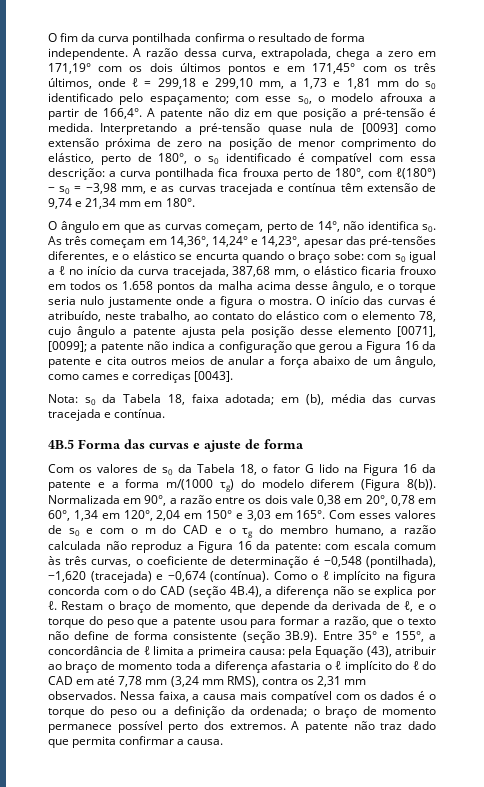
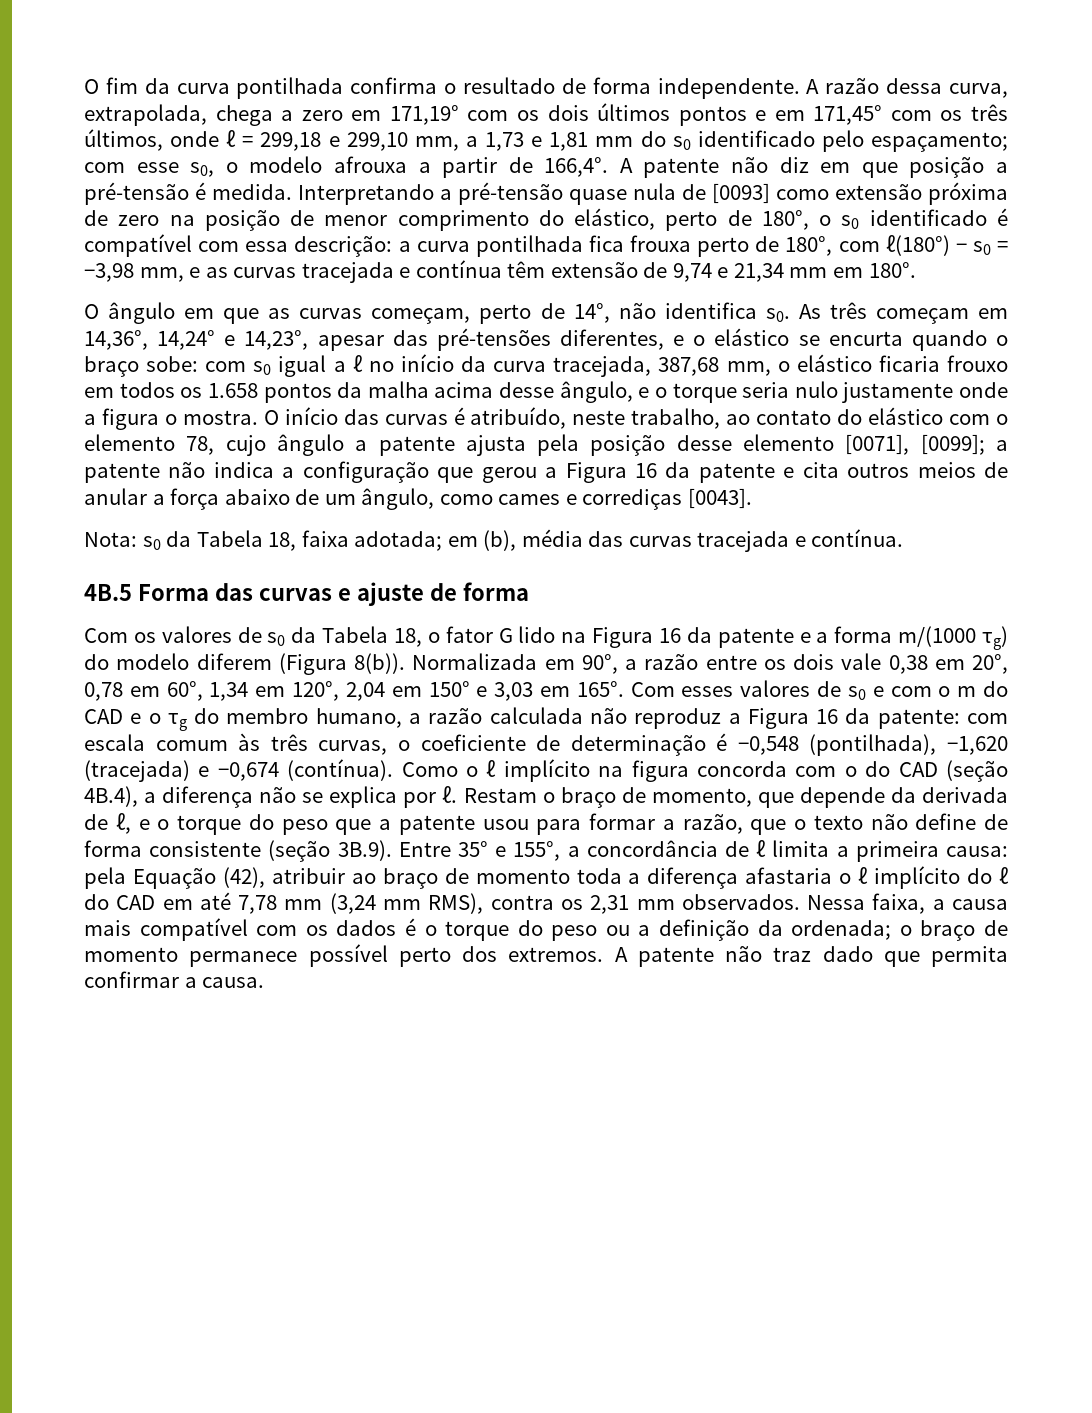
- pela Equação (43), atribuir ao braço de momento toda a diferença afastaria o ℓ implícito do ℓ do CAD em até 7,78 mm (3,24 mm RMS), contra os 2,31 mm observados.
+ pela Equação (42), atribuir ao braço de momento toda a diferença afastaria o ℓ implícito do ℓ do CAD em até 7,78 mm (3,24 mm RMS), contra os 2,31 mm observados.

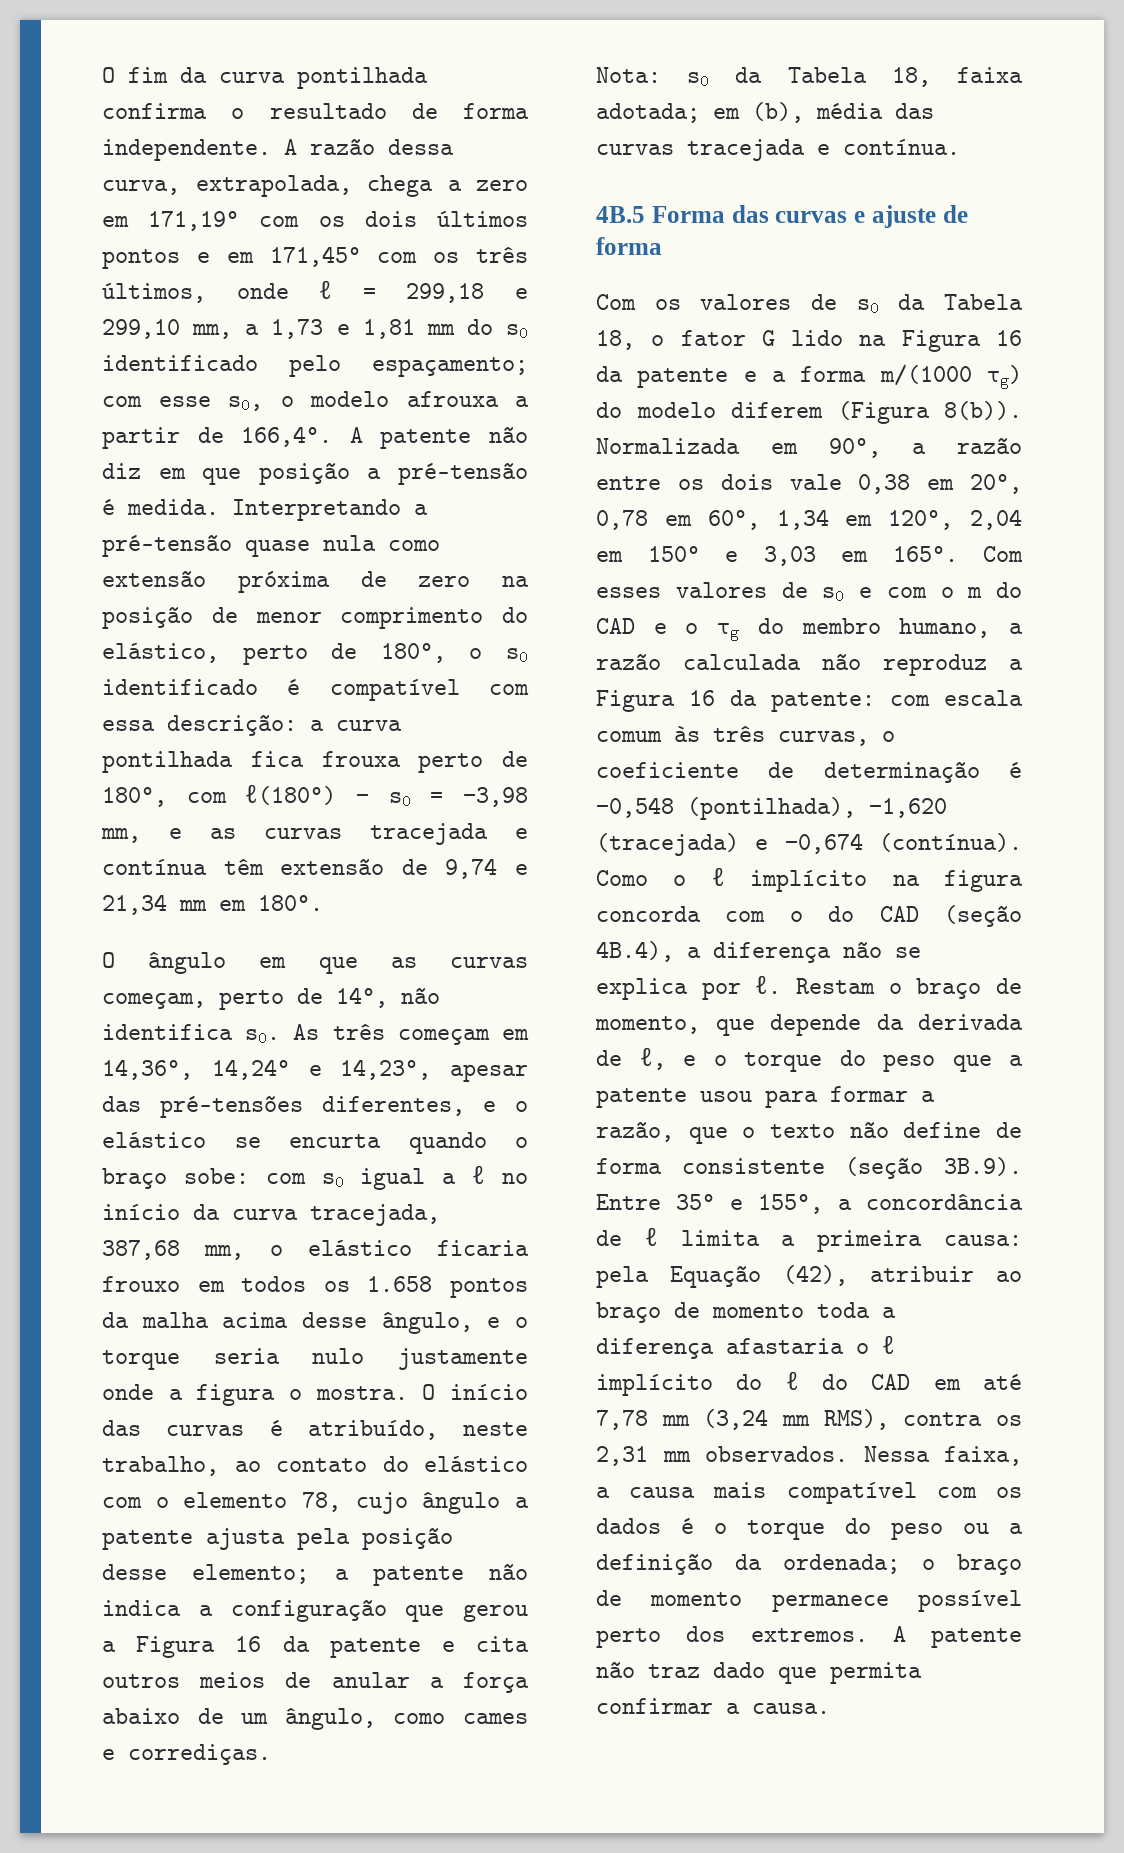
- Interpretando a pré-tensão quase nula de [0093] como extensão próxima de zero na posição de menor comprimento do elástico, perto de 180°, o s0 identificado é compatível com essa descrição: a curva pontilhada fica frouxa perto de 180°, com ℓ(180°) − s0 = −3,98 mm, e as curvas tracejada e contínua têm extensão de 9,74 e 21,34 mm em 180°.
+ Interpretando a pré-tensão quase nula como extensão próxima de zero na posição de menor comprimento do elástico, perto de 180°, o s0 identificado é compatível com essa descrição: a curva pontilhada fica frouxa perto de 180°, com ℓ(180°) − s0 = −3,98 mm, e as curvas tracejada e contínua têm extensão de 9,74 e 21,34 mm em 180°.
- O início das curvas é atribuído, neste trabalho, ao contato do elástico com o elemento 78, cujo ângulo a patente ajusta pela posição desse elemento [0071], [0099]; a patente não indica a configuração que gerou a Figura 16 da patente e cita outros meios de anular a força abaixo de um ângulo, como cames e corrediças [0043].
+ O início das curvas é atribuído, neste trabalho, ao contato do elástico com o elemento 78, cujo ângulo a patente ajusta pela posição desse elemento; a patente não indica a configuração que gerou a Figura 16 da patente e cita outros meios de anular a força abaixo de um ângulo, como cames e corrediças.

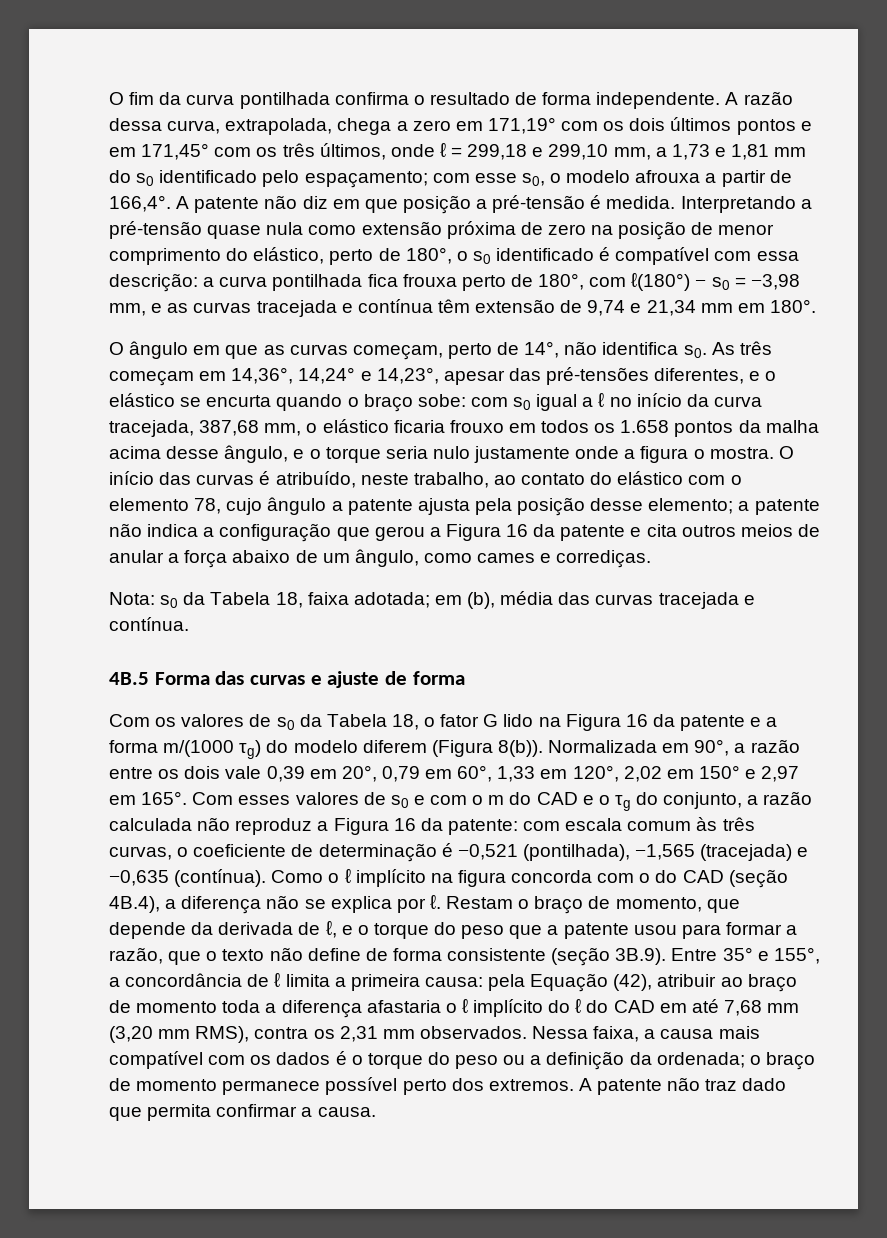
- Normalizada em 90°, a razão entre os dois vale 0,38 em 20°, 0,78 em 60°, 1,34 em 120°, 2,04 em 150° e 3,03 em 165°.
+ Normalizada em 90°, a razão entre os dois vale 0,39 em 20°, 0,79 em 60°, 1,33 em 120°, 2,02 em 150° e 2,97 em 165°.
- Com esses valores de s0 e com o m do CAD e o τg do membro humano, a razão calculada não reproduz a Figura 16 da patente: com escala comum às três curvas, o coeficiente de determinação é −0,548 (pontilhada), −1,620 (tracejada) e −0,674 (contínua).
+ Com esses valores de s0 e com o m do CAD e o τg do conjunto, a razão calculada não reproduz a Figura 16 da patente: com escala comum às três curvas, o coeficiente de determinação é −0,521 (pontilhada), −1,565 (tracejada) e −0,635 (contínua).
- pela Equação (42), atribuir ao braço de momento toda a diferença afastaria o ℓ implícito do ℓ do CAD em até 7,78 mm (3,24 mm RMS), contra os 2,31 mm observados.
+ pela Equação (42), atribuir ao braço de momento toda a diferença afastaria o ℓ implícito do ℓ do CAD em até 7,68 mm (3,20 mm RMS), contra os 2,31 mm observados.

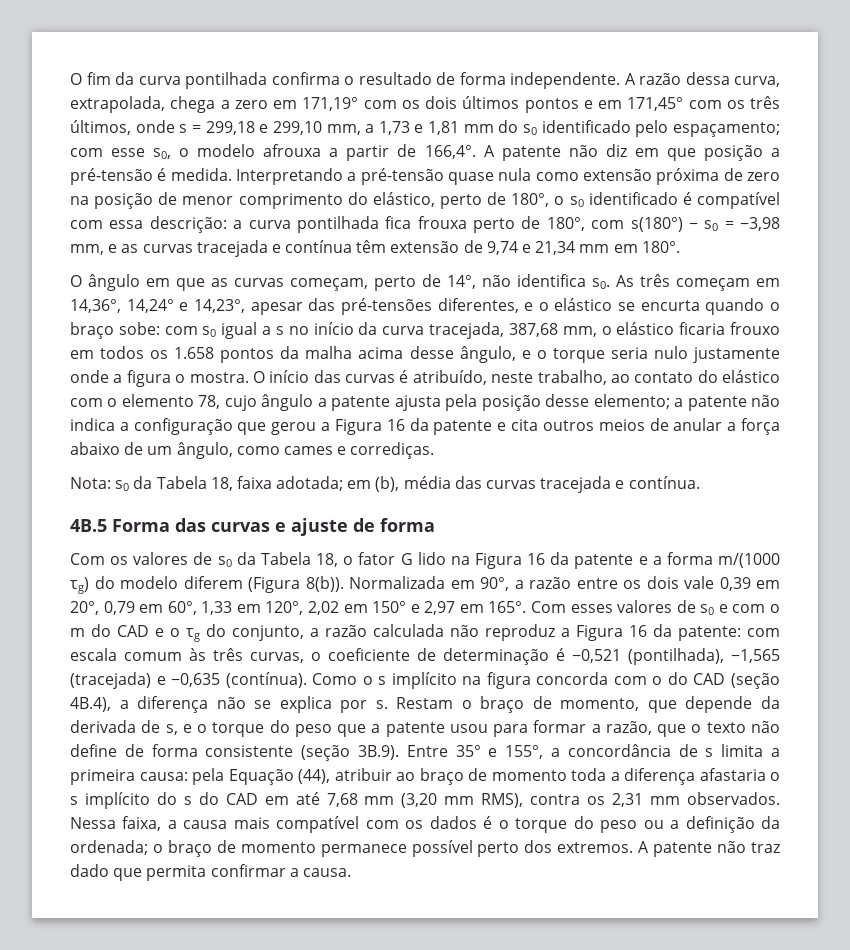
- A razão dessa curva, extrapolada, chega a zero em 171,19° com os dois últimos pontos e em 171,45° com os três últimos, onde ℓ = 299,18 e 299,10 mm, a 1,73 e 1,81 mm do s0 identificado pelo espaçamento; com esse s0, o modelo afrouxa a partir de 166,4°.
+ A razão dessa curva, extrapolada, chega a zero em 171,19° com os dois últimos pontos e em 171,45° com os três últimos, onde s = 299,18 e 299,10 mm, a 1,73 e 1,81 mm do s0 identificado pelo espaçamento; com esse s0, o modelo afrouxa a partir de 166,4°.
- Interpretando a pré-tensão quase nula como extensão próxima de zero na posição de menor comprimento do elástico, perto de 180°, o s0 identificado é compatível com essa descrição: a curva pontilhada fica frouxa perto de 180°, com ℓ(180°) − s0 = −3,98 mm, e as curvas tracejada e contínua têm extensão de 9,74 e 21,34 mm em 180°.
+ Interpretando a pré-tensão quase nula como extensão próxima de zero na posição de menor comprimento do elástico, perto de 180°, o s0 identificado é compatível com essa descrição: a curva pontilhada fica frouxa perto de 180°, com s(180°) − s0 = −3,98 mm, e as curvas tracejada e contínua têm extensão de 9,74 e 21,34 mm em 180°.
- As três começam em 14,36°, 14,24° e 14,23°, apesar das pré-tensões diferentes, e o elástico se encurta quando o braço sobe: com s0 igual a ℓ no início da curva tracejada, 387,68 mm, o elástico ficaria frouxo em todos os 1.658 pontos da malha acima desse ângulo, e o torque seria nulo justamente onde a figura o mostra.
+ As três começam em 14,36°, 14,24° e 14,23°, apesar das pré-tensões diferentes, e o elástico se encurta quando o braço sobe: com s0 igual a s no início da curva tracejada, 387,68 mm, o elástico ficaria frouxo em todos os 1.658 pontos da malha acima desse ângulo, e o torque seria nulo justamente onde a figura o mostra.
- Como o ℓ implícito na figura concorda com o do CAD (seção 4B.4), a diferença não se explica por ℓ.
+ Como o s implícito na figura concorda com o do CAD (seção 4B.4), a diferença não se explica por s.
- Restam o braço de momento, que depende da derivada de ℓ, e o torque do peso que a patente usou para formar a razão, que o texto não define de forma consistente (seção 3B.9). Entre 35° e 155°, a concordância de ℓ limita a primeira causa:
+ Restam o braço de momento, que depende da derivada de s, e o torque do peso que a patente usou para formar a razão, que o texto não define de forma consistente (seção 3B.9). Entre 35° e 155°, a concordância de s limita a primeira causa:
- pela Equação (42), atribuir ao braço de momento toda a diferença afastaria o ℓ implícito do ℓ do CAD em até 7,68 mm (3,20 mm RMS), contra os 2,31 mm observados.
+ pela Equação (44), atribuir ao braço de momento toda a diferença afastaria o s implícito do s do CAD em até 7,68 mm (3,20 mm RMS), contra os 2,31 mm observados.

